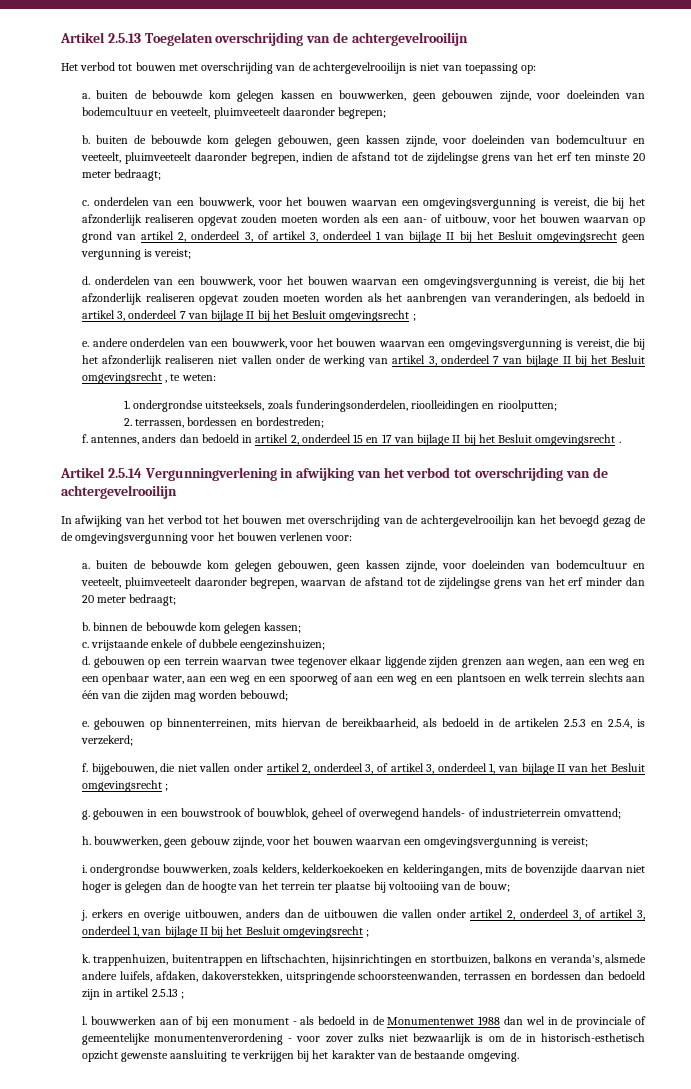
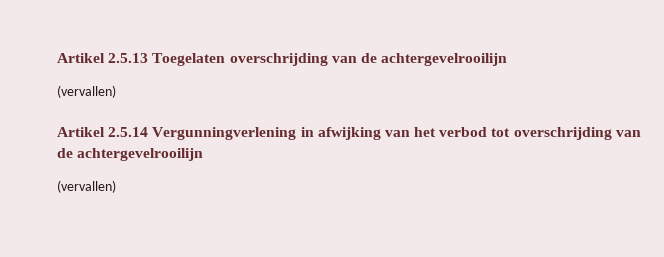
  Artikel 2.5.13 Toegelaten overschrijding van de achtergevelrooilijn
- Het verbod tot bouwen met overschrijding van de achtergevelrooilijn is niet van toepassing op:
- a. buiten de bebouwde kom gelegen kassen en bouwwerken, geen gebouwen zijnde, voor doeleinden van bodemcultuur en veeteelt, pluimveeteelt daaronder begrepen;
- b. buiten de bebouwde kom gelegen gebouwen, geen kassen zijnde, voor doeleinden van bodemcultuur en veeteelt, pluimveeteelt daaronder begrepen, indien de afstand tot de zijdelingse grens van het erf ten minste 20 meter bedraagt;
- c. onderdelen van een bouwwerk, voor het bouwen waarvan een omgevingsvergunning is vereist, die bij het afzonderlijk realiseren opgevat zouden moeten worden als een aan- of uitbouw, voor het bouwen waarvan op grond van artikel 2, onderdeel 3, of artikel 3, onderdeel 1 van bijlage II bij het Besluit omgevingsrecht geen vergunning is vereist;
- d. onderdelen van een bouwwerk, voor het bouwen waarvan een omgevingsvergunning is vereist, die bij het afzonderlijk realiseren opgevat zouden moeten worden als het aanbrengen van veranderingen, als bedoeld in artikel 3, onderdeel 7 van bijlage II bij het Besluit omgevingsrecht ;
- e. andere onderdelen van een bouwwerk, voor het bouwen waarvan een omgevingsvergunning is vereist, die bij het afzonderlijk realiseren niet vallen onder de werking van artikel 3, onderdeel 7 van bijlage II bij het Besluit omgevingsrecht , te weten:
- 1. ondergrondse uitsteeksels, zoals funderingsonderdelen, rioolleidingen en rioolputten;
- 2. terrassen, bordessen en bordestreden;
- f. antennes, anders dan bedoeld in artikel 2, onderdeel 15 en 17 van bijlage II bij het Besluit omgevingsrecht .
+ (vervallen)
  Artikel 2.5.14 Vergunningverlening in afwijking van het verbod tot overschrijding van de achtergevelrooilijn
- In afwijking van het verbod tot het bouwen met overschrijding van de achtergevelrooilijn kan het bevoegd gezag de de omgevingsvergunning voor het bouwen verlenen voor:
- a. buiten de bebouwde kom gelegen gebouwen, geen kassen zijnde, voor doeleinden van bodemcultuur en veeteelt, pluimveeteelt daaronder begrepen, waarvan de afstand tot de zijdelingse grens van het erf minder dan 20 meter bedraagt;
- b. binnen de bebouwde kom gelegen kassen;
- c. vrijstaande enkele of dubbele eengezinshuizen;
- d. gebouwen op een terrein waarvan twee tegenover elkaar liggende zijden grenzen aan wegen, aan een weg en een openbaar water, aan een weg en een spoorweg of aan een weg en een plantsoen en welk terrein slechts aan één van die zijden mag worden bebouwd;
- e. gebouwen op binnenterreinen, mits hiervan de bereikbaarheid, als bedoeld in de artikelen 2.5.3 en 2.5.4, is verzekerd;
- f. bijgebouwen, die niet vallen onder artikel 2, onderdeel 3, of artikel 3, onderdeel 1, van bijlage II van het Besluit omgevingsrecht ;
- g. gebouwen in een bouwstrook of bouwblok, geheel of overwegend handels- of industrieterrein omvattend;
- h. bouwwerken, geen gebouw zijnde, voor het bouwen waarvan een omgevingsvergunning is vereist;
- i. ondergrondse bouwwerken, zoals kelders, kelderkoekoeken en kelderingangen, mits de bovenzijde daarvan niet hoger is gelegen dan de hoogte van het terrein ter plaatse bij voltooiing van de bouw;
- j. erkers en overige uitbouwen, anders dan de uitbouwen die vallen onder artikel 2, onderdeel 3, of artikel 3, onderdeel 1, van bijlage II bij het Besluit omgevingsrecht ;
- k. trappenhuizen, buitentrappen en liftschachten, hijsinrichtingen en stortbuizen, balkons en veranda's, alsmede andere luifels, afdaken, dakoverstekken, uitspringende schoorsteenwanden, terrassen en bordessen dan bedoeld zijn in artikel 2.5.13 ;
- l. bouwwerken aan of bij een monument - als bedoeld in de Monumentenwet 1988 dan wel in de provinciale of gemeentelijke monumentenverordening - voor zover zulks niet bezwaarlijk is om de in historisch-esthetisch opzicht gewenste aansluiting te verkrijgen bij het karakter van de bestaande omgeving.
+ (vervallen)

